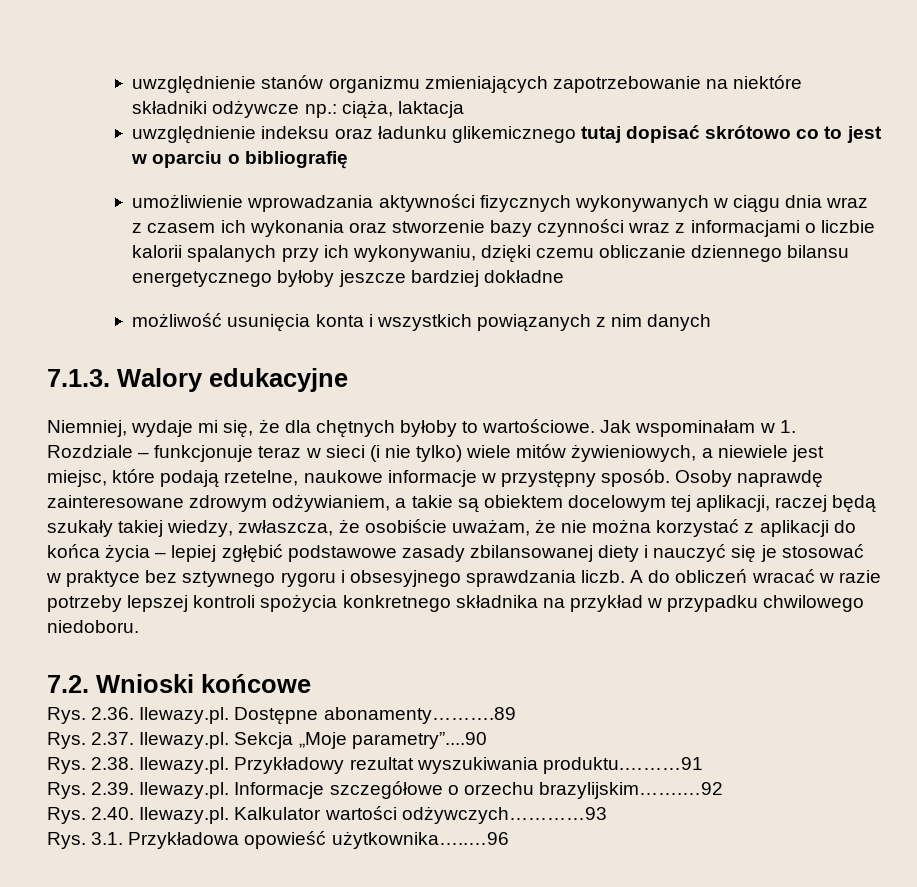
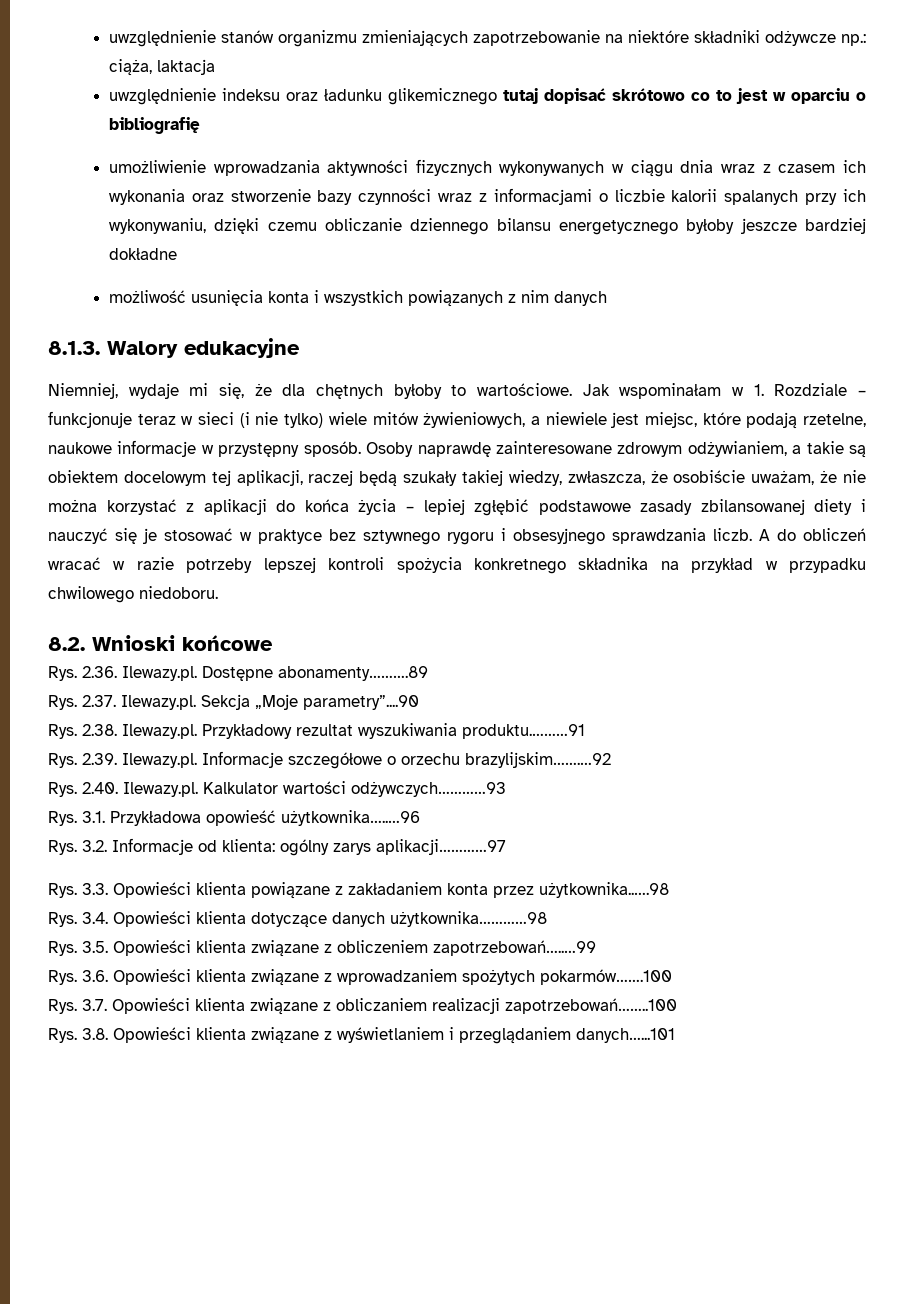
- 7.1.3. Walory edukacyjne
+ 8.1.3. Walory edukacyjne
- 7.2. Wnioski końcowe
+ 8.2. Wnioski końcowe
+ Rys. 3.2. Informacje od klienta: ogólny zarys aplikacji…………97
+ Rys. 3.3. Opowieści klienta powiązane z zakładaniem konta przez użytkownika..….98
+ Rys. 3.4. Opowieści klienta dotyczące danych użytkownika…………98
+ Rys. 3.5. Opowieści klienta związane z obliczeniem zapotrzebowań…..…99
+ Rys. 3.6. Opowieści klienta związane z wprowadzaniem spożytych pokarmów…….100
+ Rys. 3.7. Opowieści klienta związane z obliczaniem realizacji zapotrzebowań……..100
+ Rys. 3.8. Opowieści klienta związane z wyświetlaniem i przeglądaniem danych…...101

